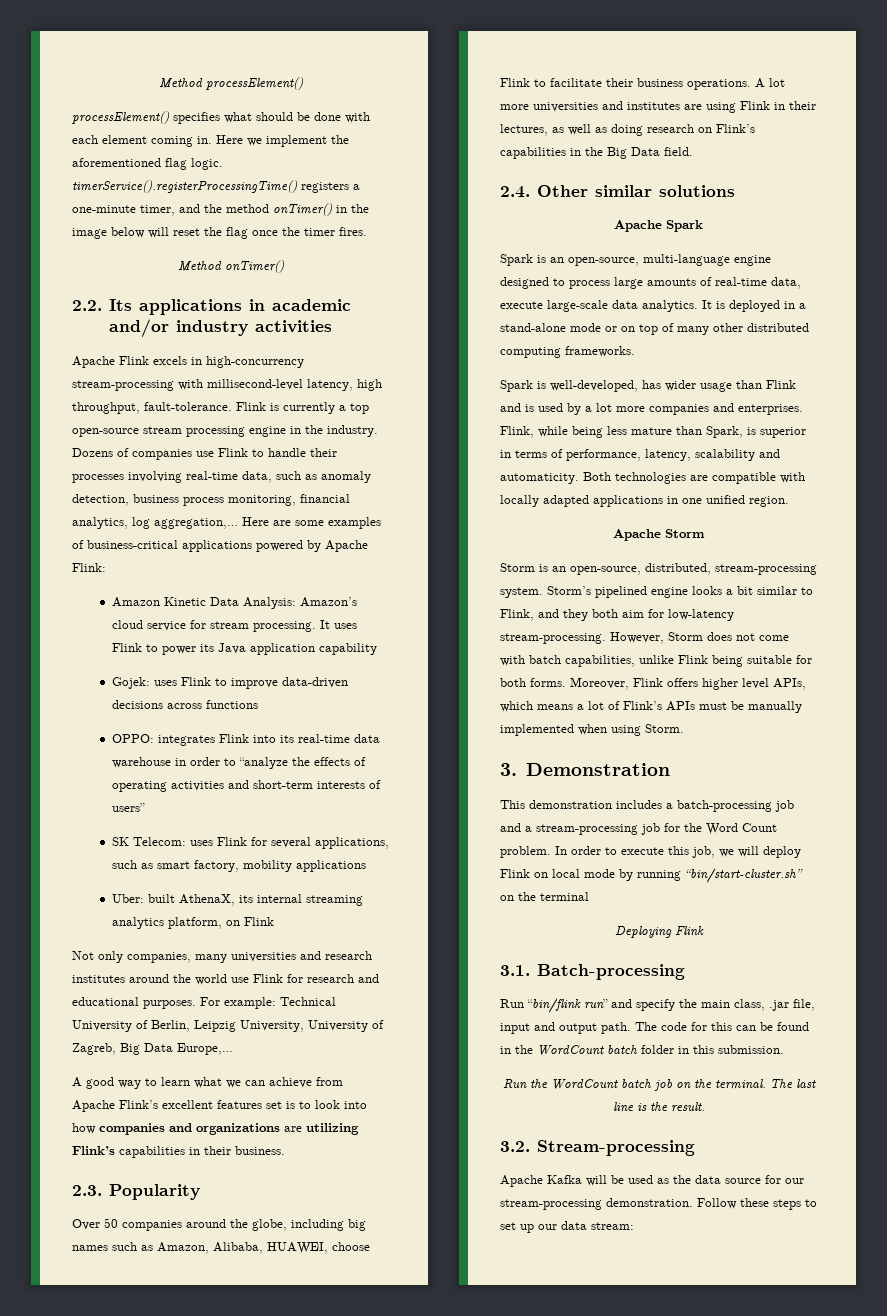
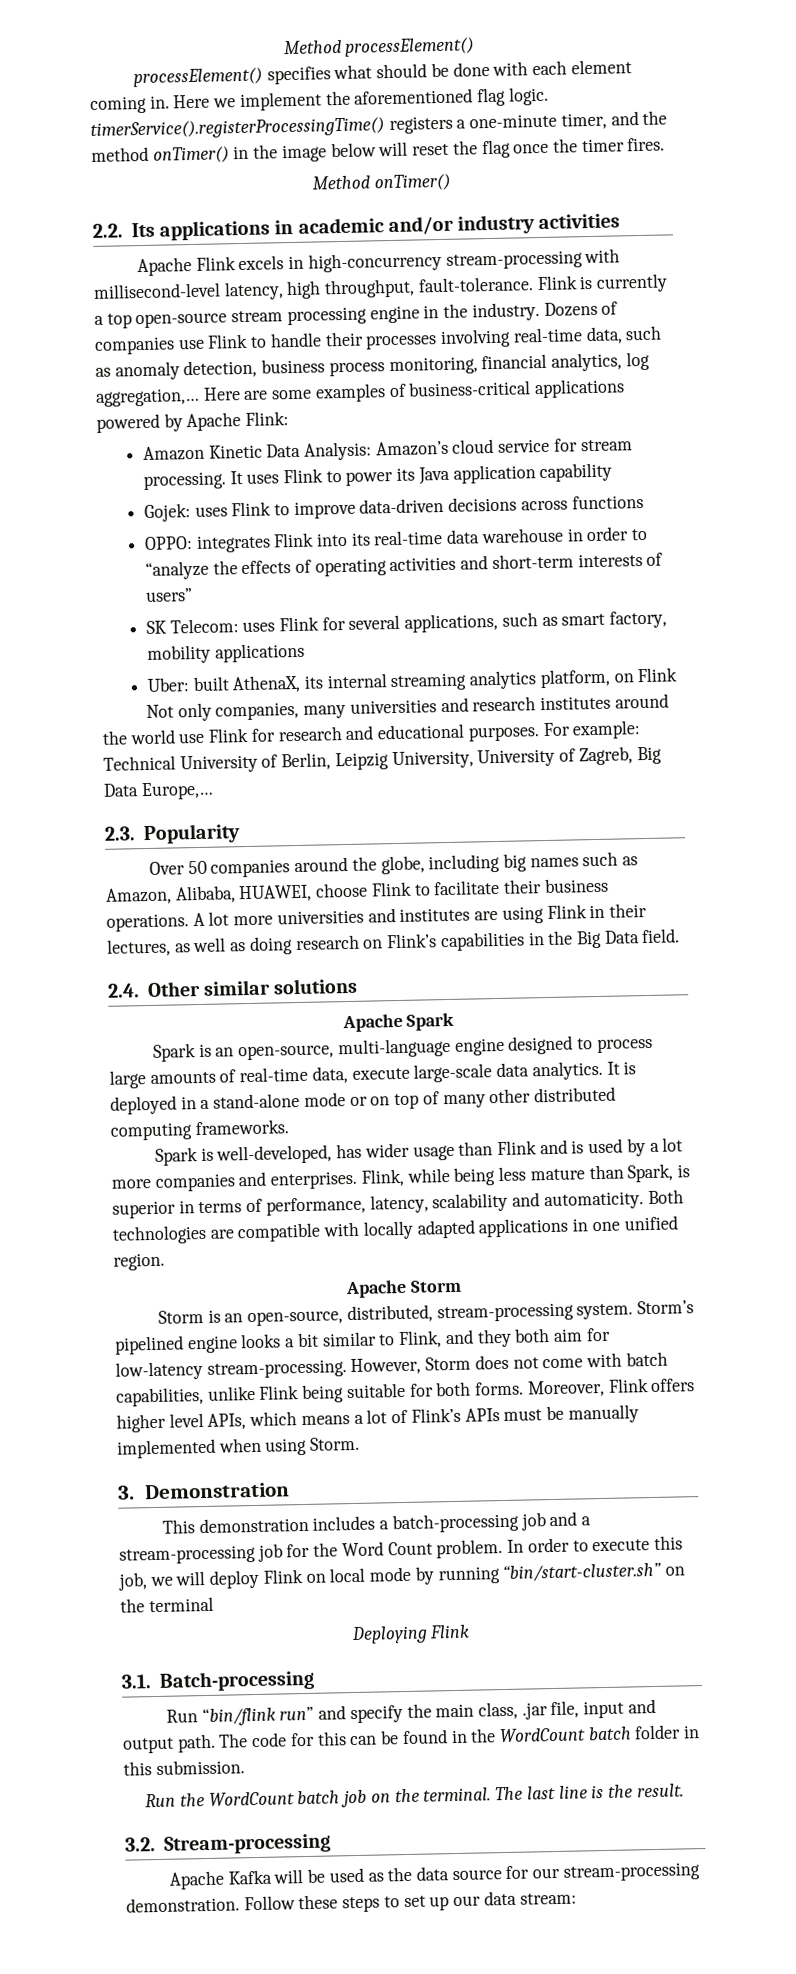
- A good way to learn what we can achieve from Apache Flink’s excellent features set is to look into how companies and organizations are utilizing Flink’s capabilities in their business.

